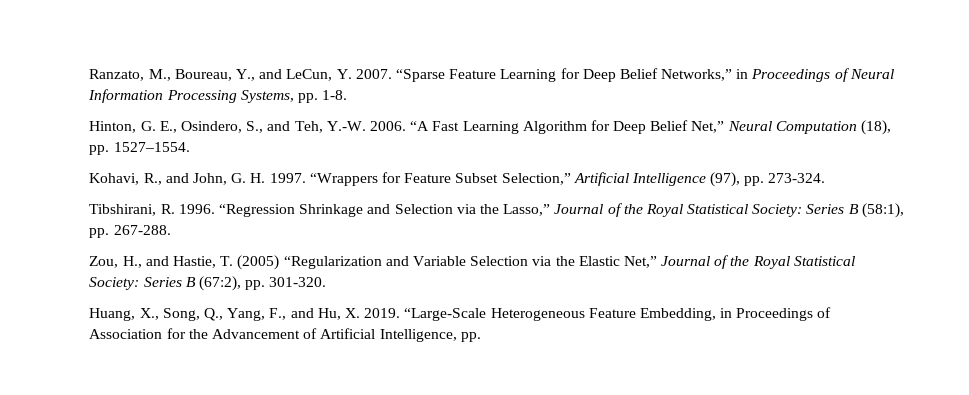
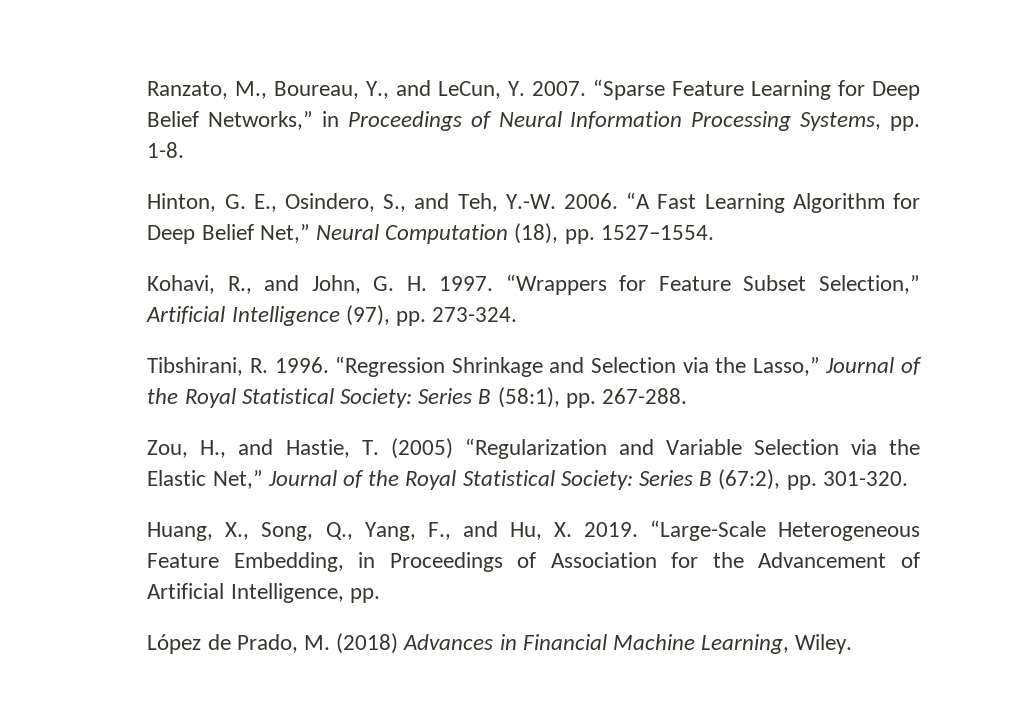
+ López de Prado, M. (2018) Advances in Financial Machine Learning, Wiley.

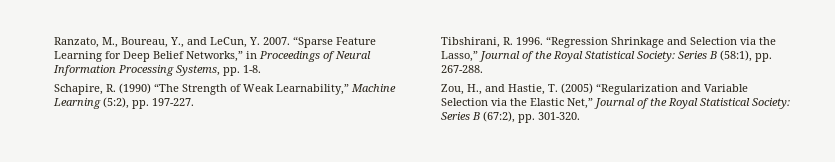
- Hinton, G. E., Osindero, S., and Teh, Y.-W. 2006. “A Fast Learning Algorithm for Deep Belief Net,” Neural Computation (18), pp. 1527–1554.
- Kohavi, R., and John, G. H. 1997. “Wrappers for Feature Subset Selection,” Artificial Intelligence (97), pp. 273-324.
+ Schapire, R. (1990) “The Strength of Weak Learnability,” Machine Learning (5:2), pp. 197-227.
- Huang, X., Song, Q., Yang, F., and Hu, X. 2019. “Large-Scale Heterogeneous Feature Embedding, in Proceedings of Association for the Advancement of Artificial Intelligence, pp.
- López de Prado, M. (2018) Advances in Financial Machine Learning, Wiley.

